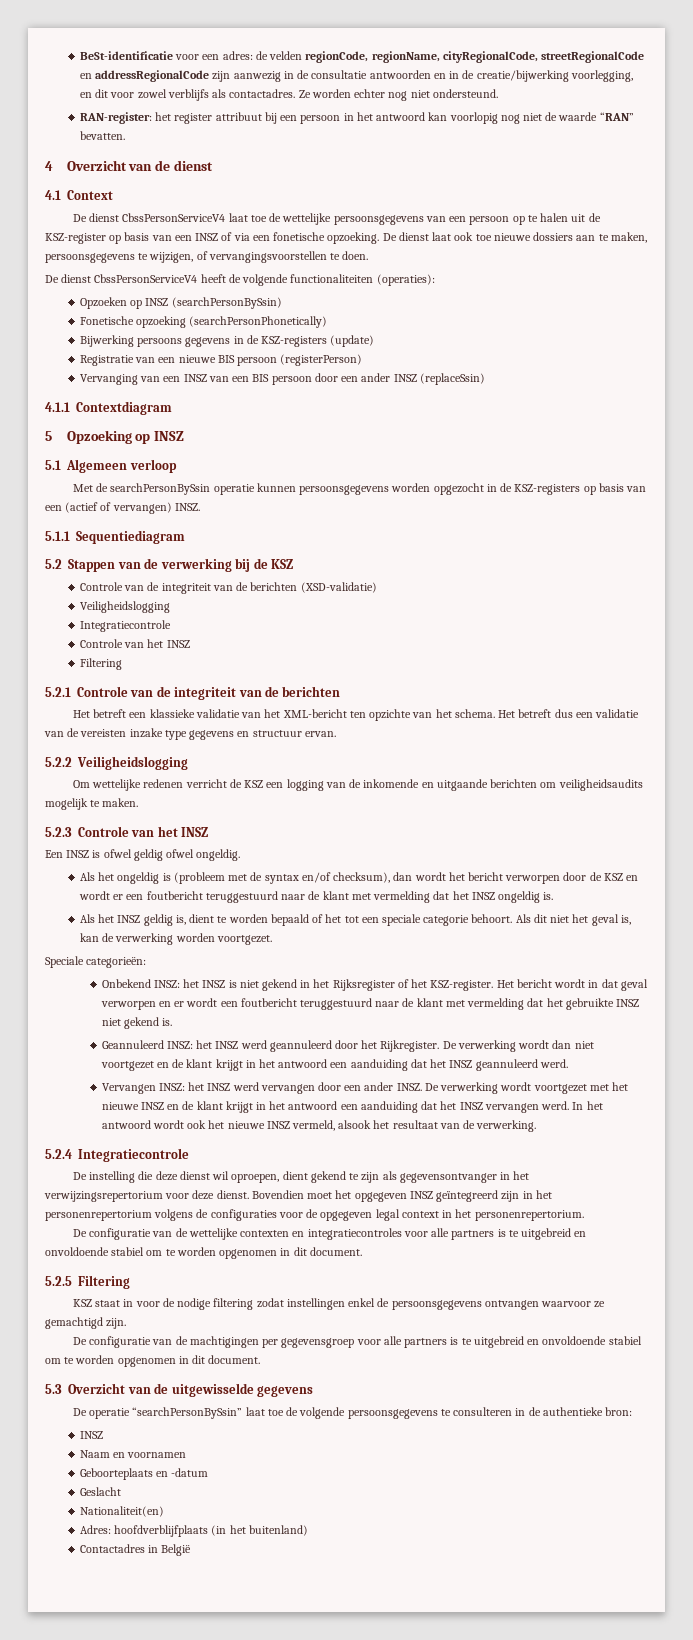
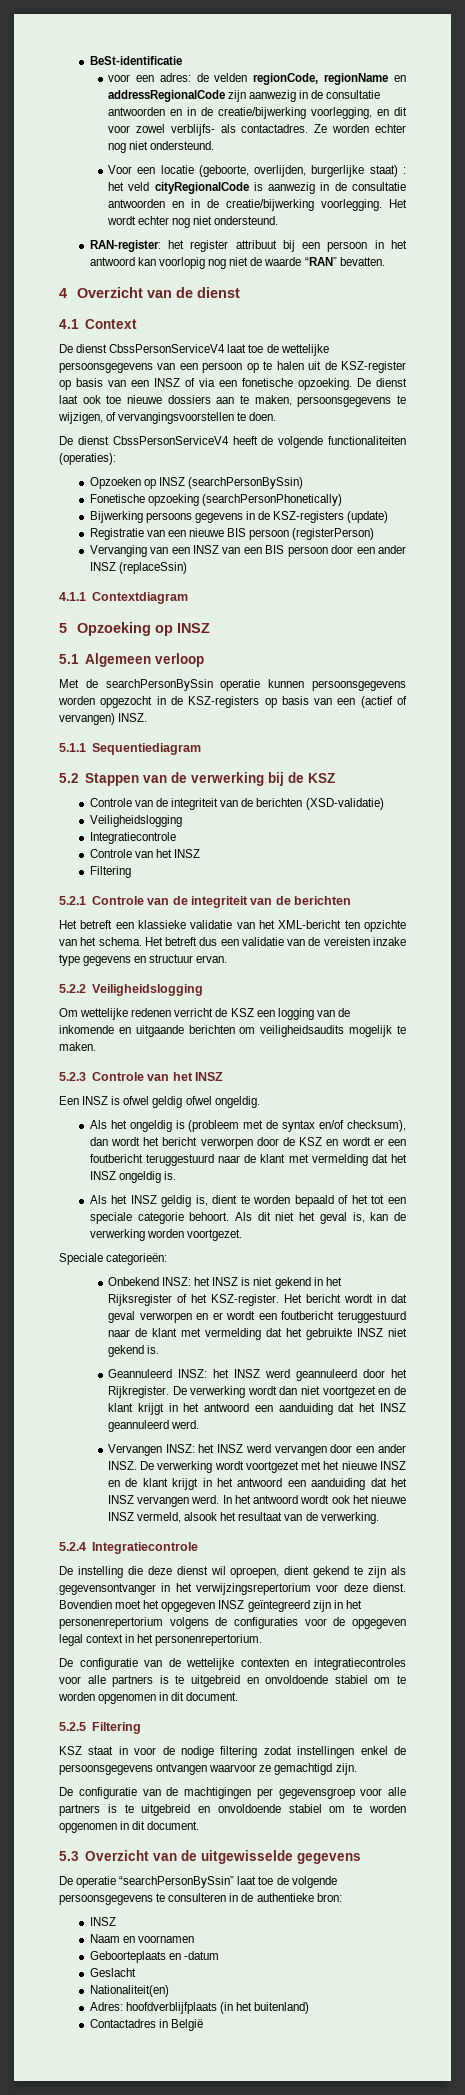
- BeSt-identificatie voor een adres: de velden regionCode, regionName, cityRegionalCode, streetRegionalCode en addressRegionalCode zijn aanwezig in de consultatie antwoorden en in de creatie/bijwerking voorlegging, en dit voor zowel verblijfs als contactadres.
+ BeSt-identificatie
+ voor een adres: de velden regionCode, regionName en addressRegionalCode zijn aanwezig in de consultatie antwoorden en in de creatie/bijwerking voorlegging, en dit voor zowel verblijfs- als contactadres.
+ Voor een locatie (geboorte, overlijden, burgerlijke staat) : het veld cityRegionalCode is aanwezig in de consultatie antwoorden en in de creatie/bijwerking voorlegging. Het wordt echter nog niet ondersteund.

